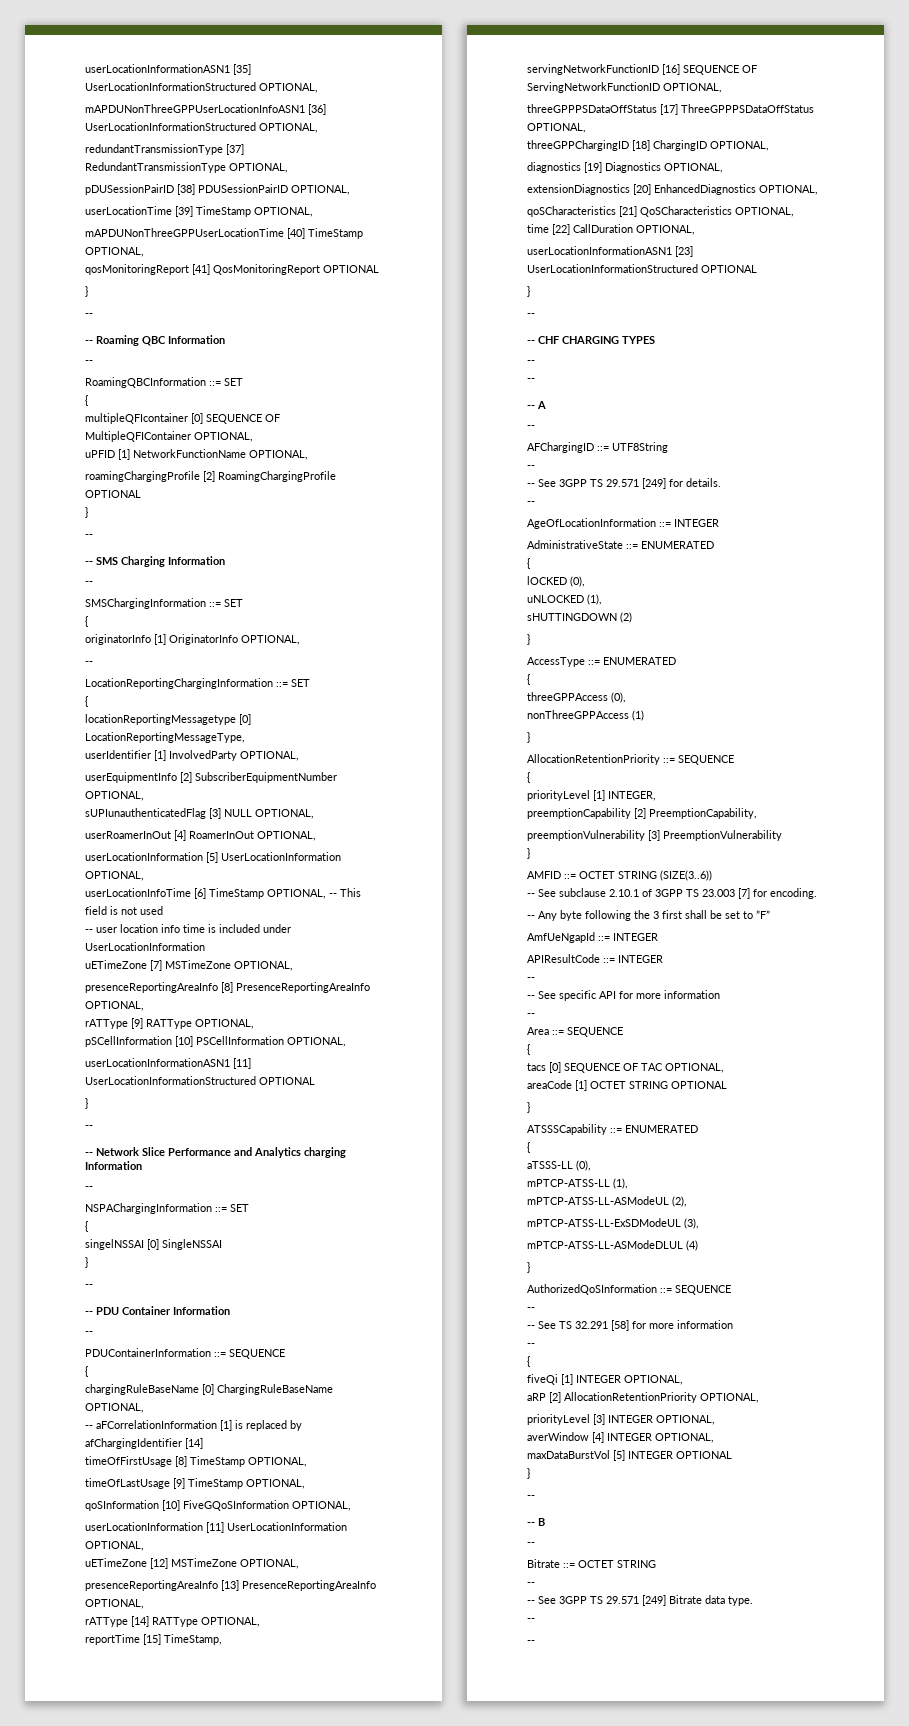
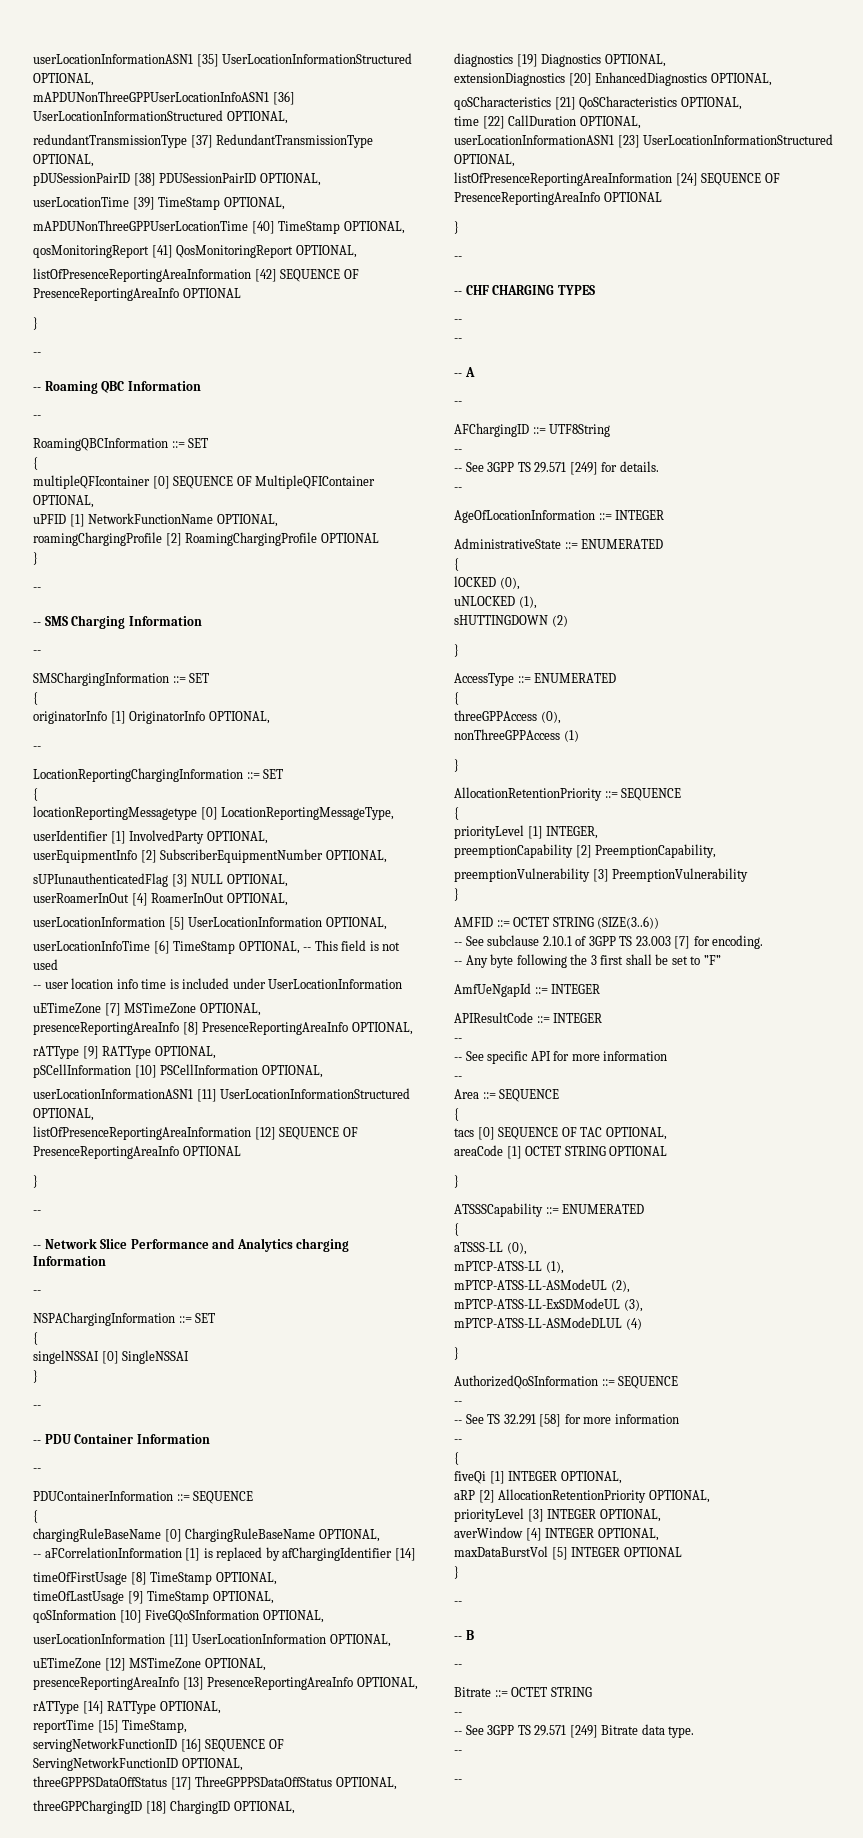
- qosMonitoringReport [41] QosMonitoringReport OPTIONAL
+ qosMonitoringReport [41] QosMonitoringReport OPTIONAL,
+ listOfPresenceReportingAreaInformation [42] SEQUENCE OF PresenceReportingAreaInfo OPTIONAL
- userLocationInformationASN1 [11] UserLocationInformationStructured OPTIONAL
+ userLocationInformationASN1 [11] UserLocationInformationStructured OPTIONAL,
+ listOfPresenceReportingAreaInformation [12] SEQUENCE OF PresenceReportingAreaInfo OPTIONAL
- userLocationInformationASN1 [23] UserLocationInformationStructured OPTIONAL
+ userLocationInformationASN1 [23] UserLocationInformationStructured OPTIONAL,
+ listOfPresenceReportingAreaInformation [24] SEQUENCE OF PresenceReportingAreaInfo OPTIONAL

